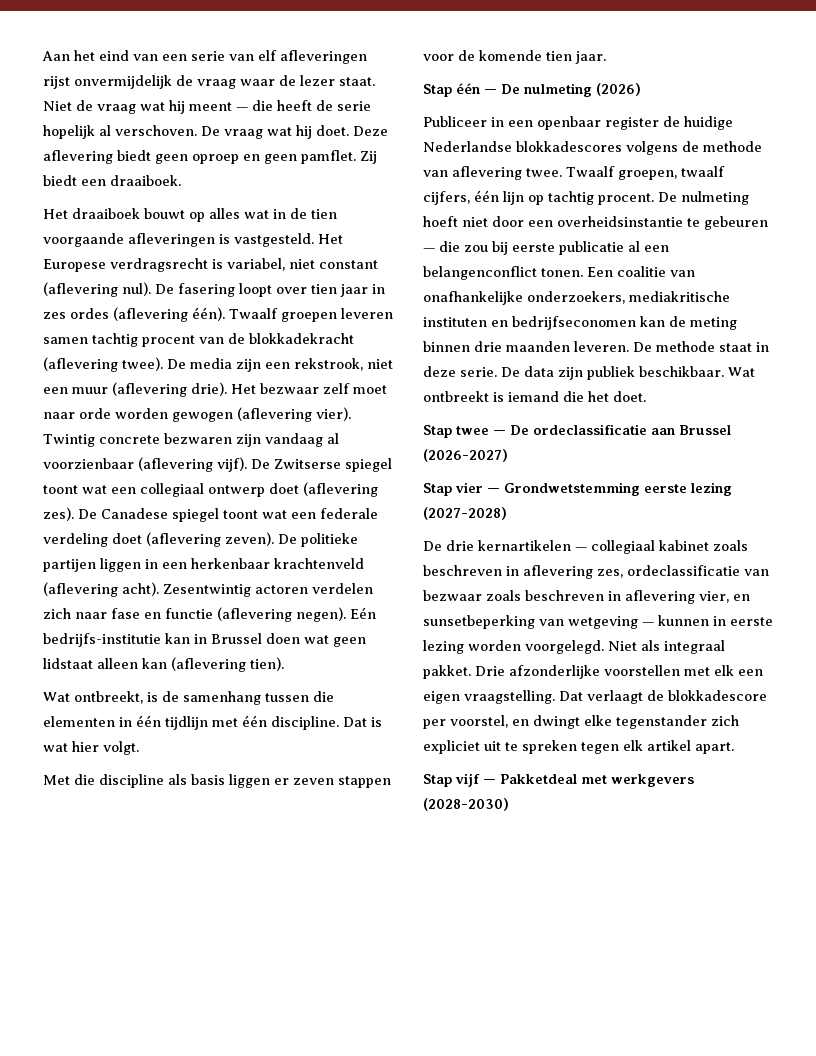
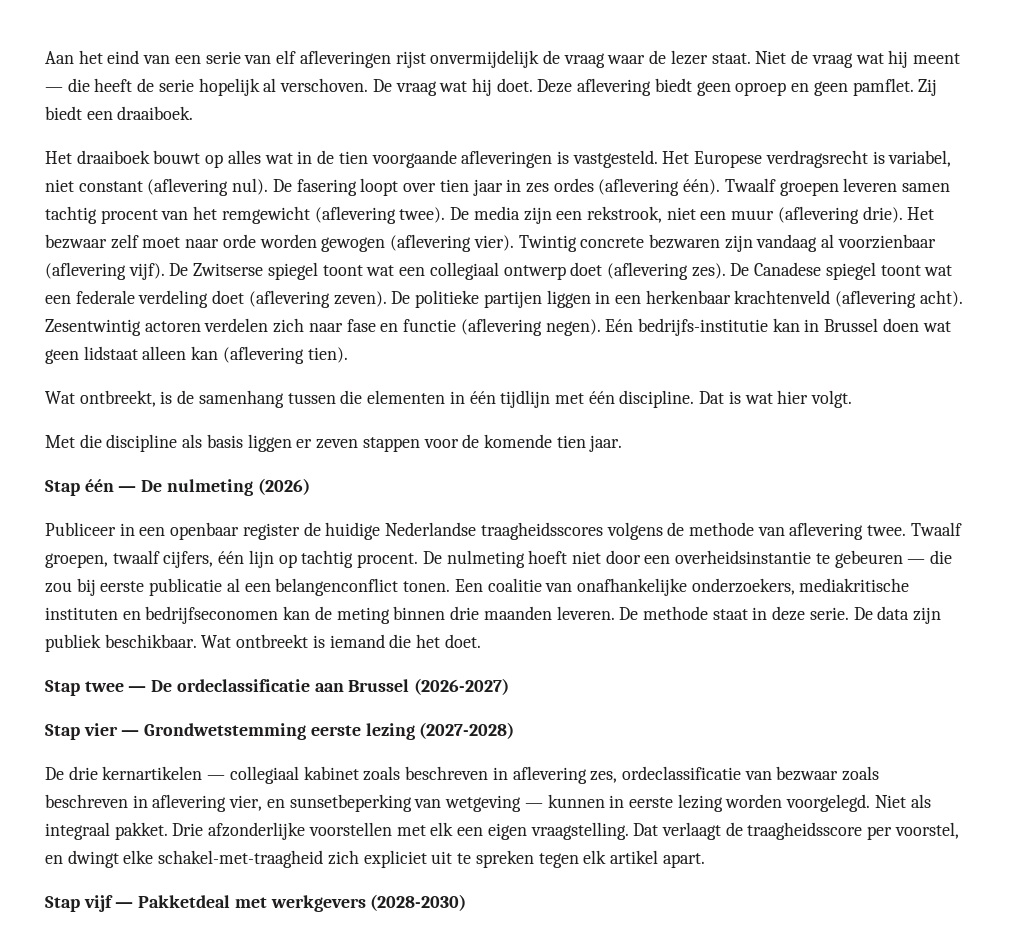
- Twaalf groepen leveren samen tachtig procent van de blokkadekracht (aflevering twee).
+ Twaalf groepen leveren samen tachtig procent van het remgewicht (aflevering twee).
- Publiceer in een openbaar register de huidige Nederlandse blokkadescores volgens de methode van aflevering twee.
+ Publiceer in een openbaar register de huidige Nederlandse traagheidsscores volgens de methode van aflevering twee.
- Dat verlaagt de blokkadescore per voorstel, en dwingt elke tegenstander zich expliciet uit te spreken tegen elk artikel apart.
+ Dat verlaagt de traagheidsscore per voorstel, en dwingt elke schakel-met-traagheid zich expliciet uit te spreken tegen elk artikel apart.

